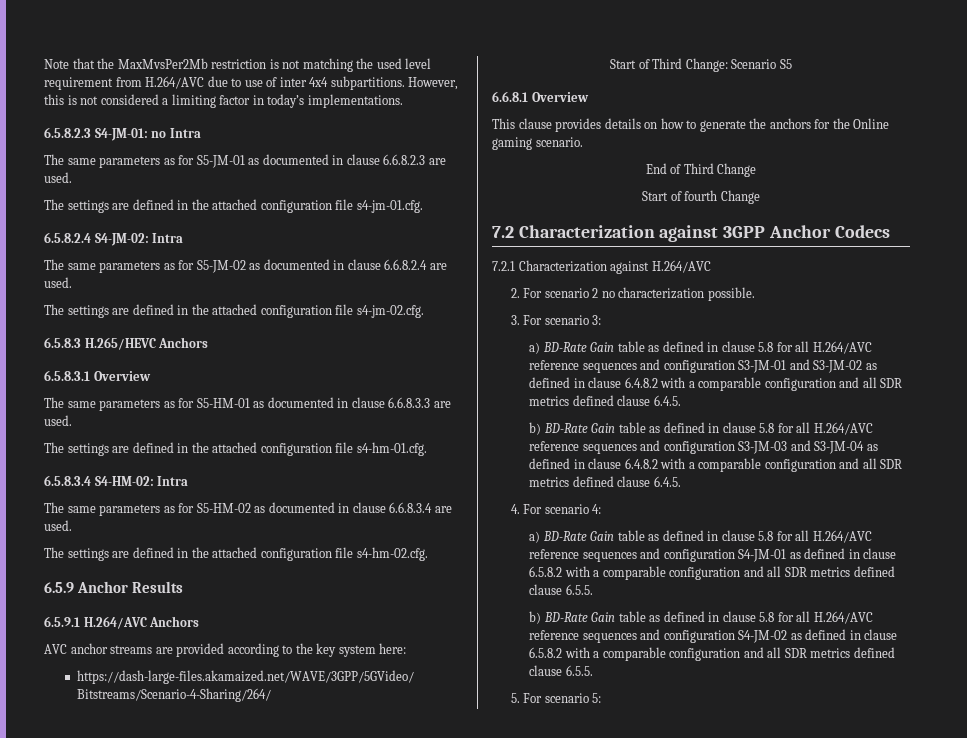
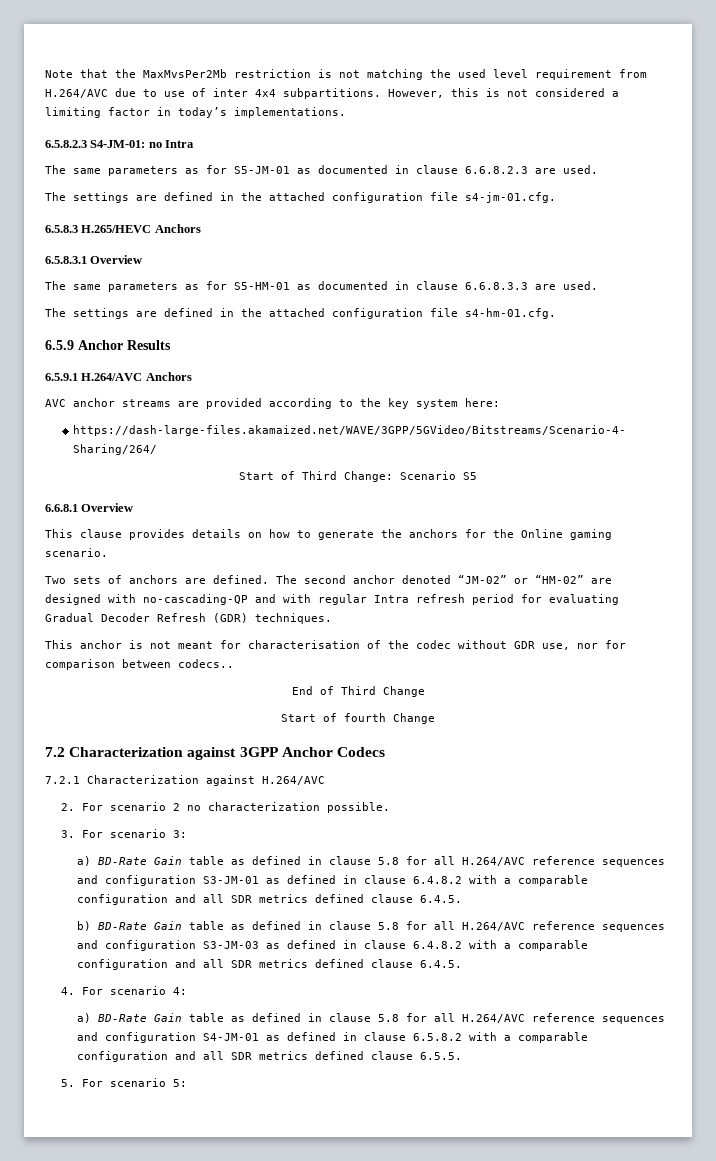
- 6.5.8.2.4 S4-JM-02: Intra
- The same parameters as for S5-JM-02 as documented in clause 6.6.8.2.4 are used.
- The settings are defined in the attached configuration file s4-jm-02.cfg.
- 6.5.8.3.4 S4-HM-02: Intra
- The same parameters as for S5-HM-02 as documented in clause 6.6.8.3.4 are used.
- The settings are defined in the attached configuration file s4-hm-02.cfg.
+ Two sets of anchors are defined. The second anchor denoted “JM-02” or “HM-02” are designed with no-cascading-QP and with regular Intra refresh period for evaluating Gradual Decoder Refresh (GDR) techniques.
+ This anchor is not meant for characterisation of the codec without GDR use, nor for comparison between codecs..
- a) BD-Rate Gain table as defined in clause 5.8 for all H.264/AVC reference sequences and configuration S3-JM-01 and S3-JM-02 as defined in clause 6.4.8.2 with a comparable configuration and all SDR metrics defined clause 6.4.5.
+ a) BD-Rate Gain table as defined in clause 5.8 for all H.264/AVC reference sequences and configuration S3-JM-01 as defined in clause 6.4.8.2 with a comparable configuration and all SDR metrics defined clause 6.4.5.
- b) BD-Rate Gain table as defined in clause 5.8 for all H.264/AVC reference sequences and configuration S3-JM-03 and S3-JM-04 as defined in clause 6.4.8.2 with a comparable configuration and all SDR metrics defined clause 6.4.5.
+ b) BD-Rate Gain table as defined in clause 5.8 for all H.264/AVC reference sequences and configuration S3-JM-03 as defined in clause 6.4.8.2 with a comparable configuration and all SDR metrics defined clause 6.4.5.
- b) BD-Rate Gain table as defined in clause 5.8 for all H.264/AVC reference sequences and configuration S4-JM-02 as defined in clause 6.5.8.2 with a comparable configuration and all SDR metrics defined clause 6.5.5.

